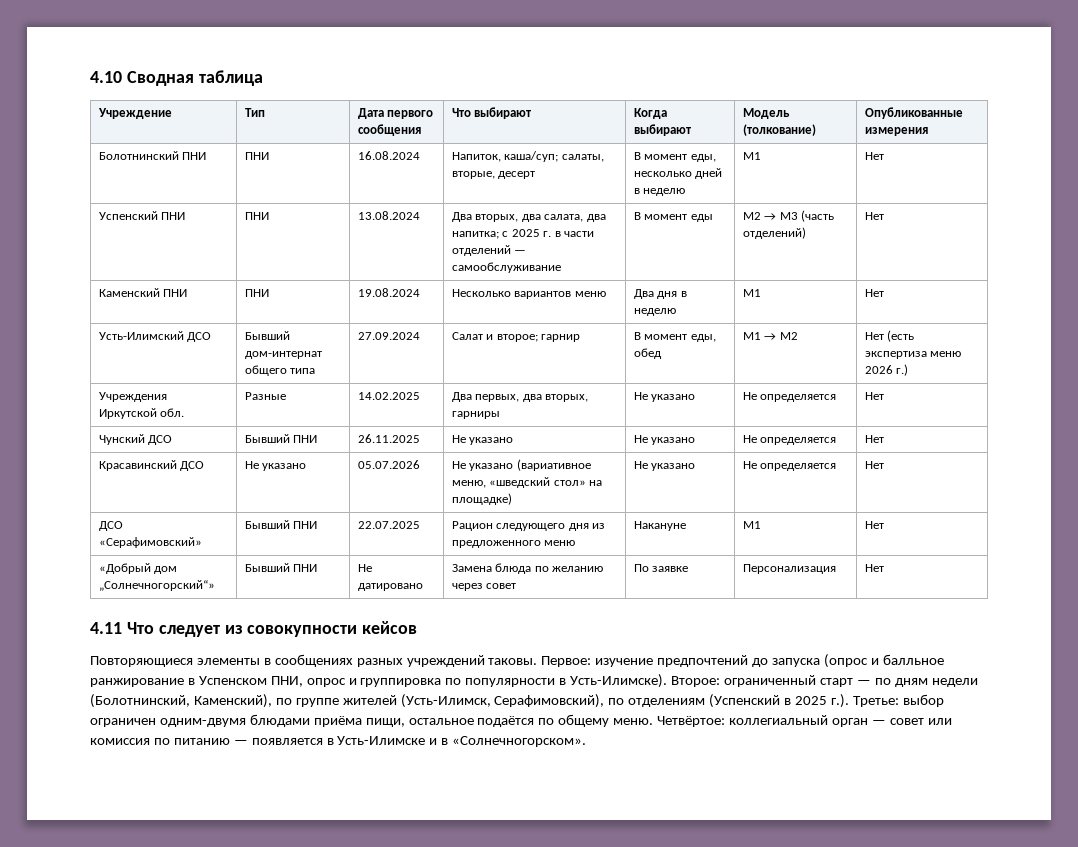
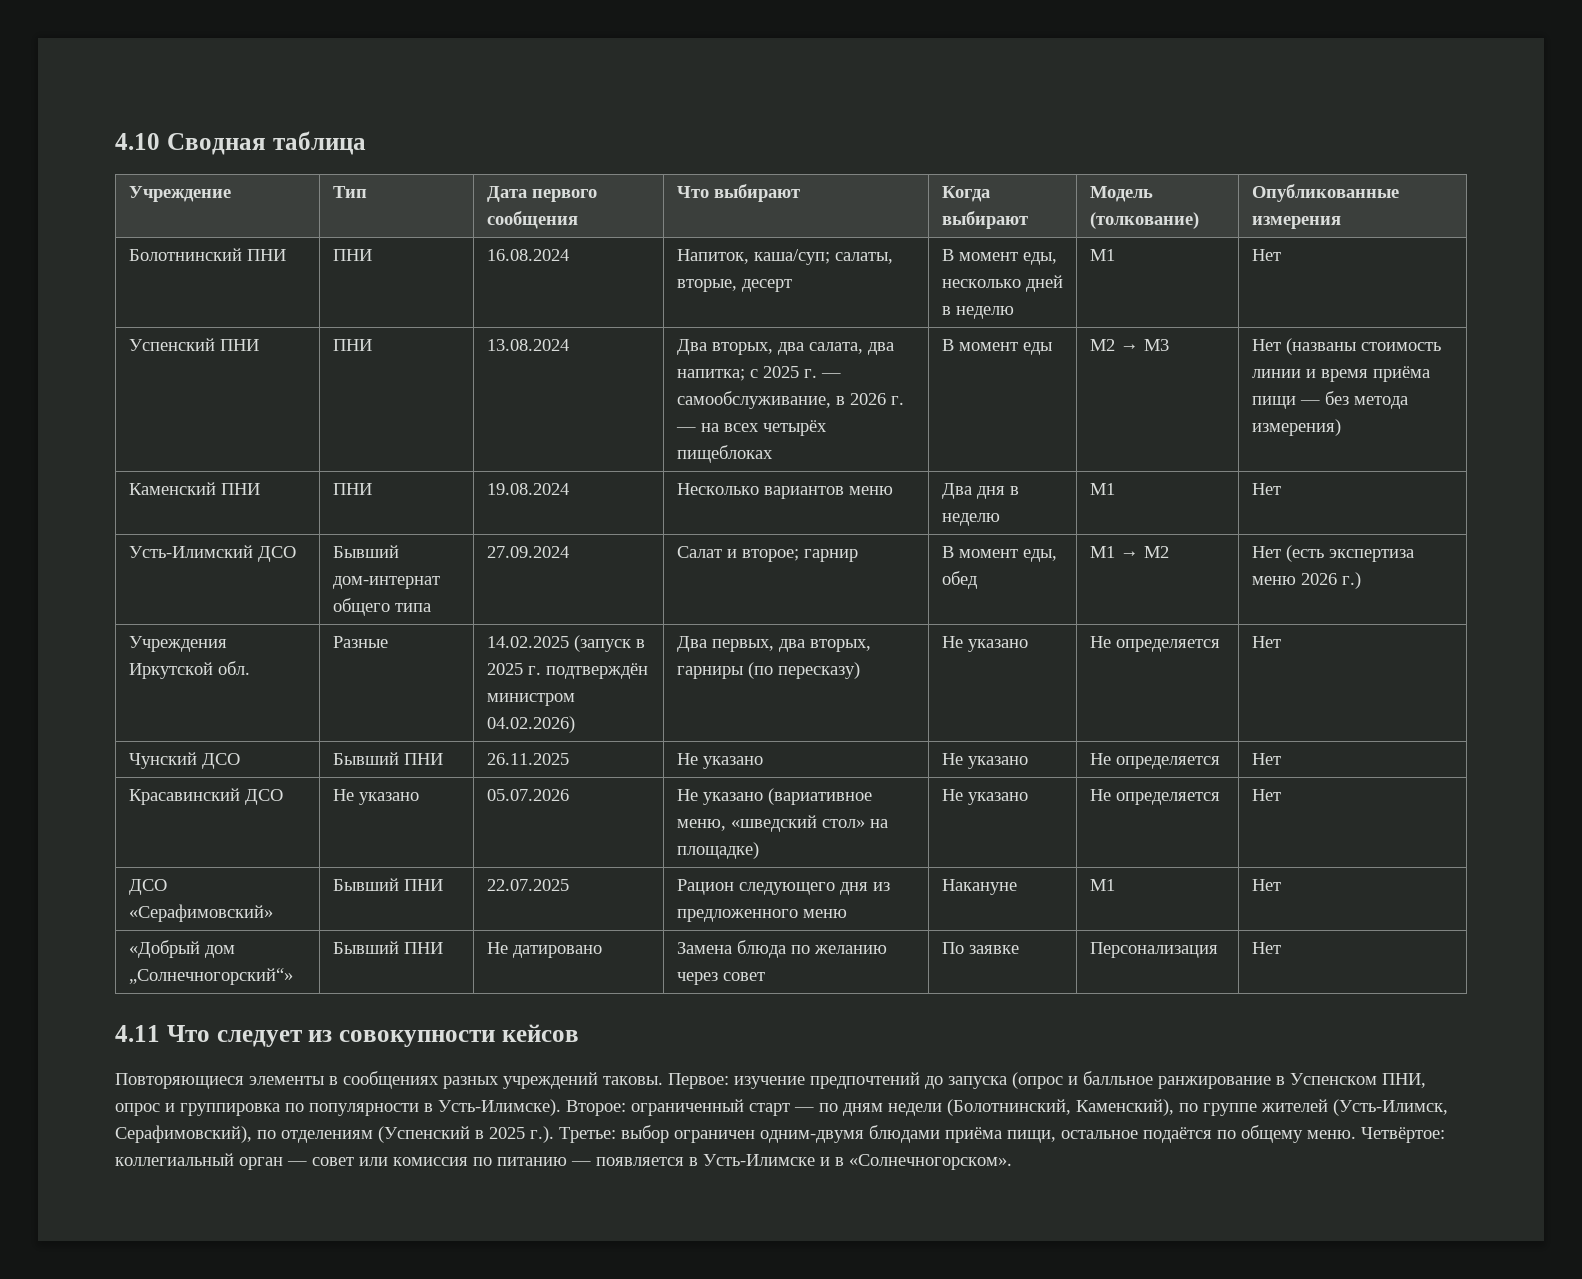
- Два вторых, два салата, два напитка; с 2025 г. в части отделений — самообслуживание
+ Два вторых, два салата, два напитка; с 2025 г. — самообслуживание, в 2026 г. — на всех четырёх пищеблоках
- М2 → М3 (часть отделений) | Нет
+ М2 → М3 | Нет (названы стоимость линии и время приёма пищи — без метода измерения)
- Учреждения Иркутской обл. | Разные | 14.02.2025 | Два первых, два вторых, гарниры | Не указано | Не определяется | Нет
+ Учреждения Иркутской обл. | Разные | 14.02.2025 (запуск в 2025 г. подтверждён министром 04.02.2026) | Два первых, два вторых, гарниры (по пересказу) | Не указано | Не определяется | Нет

